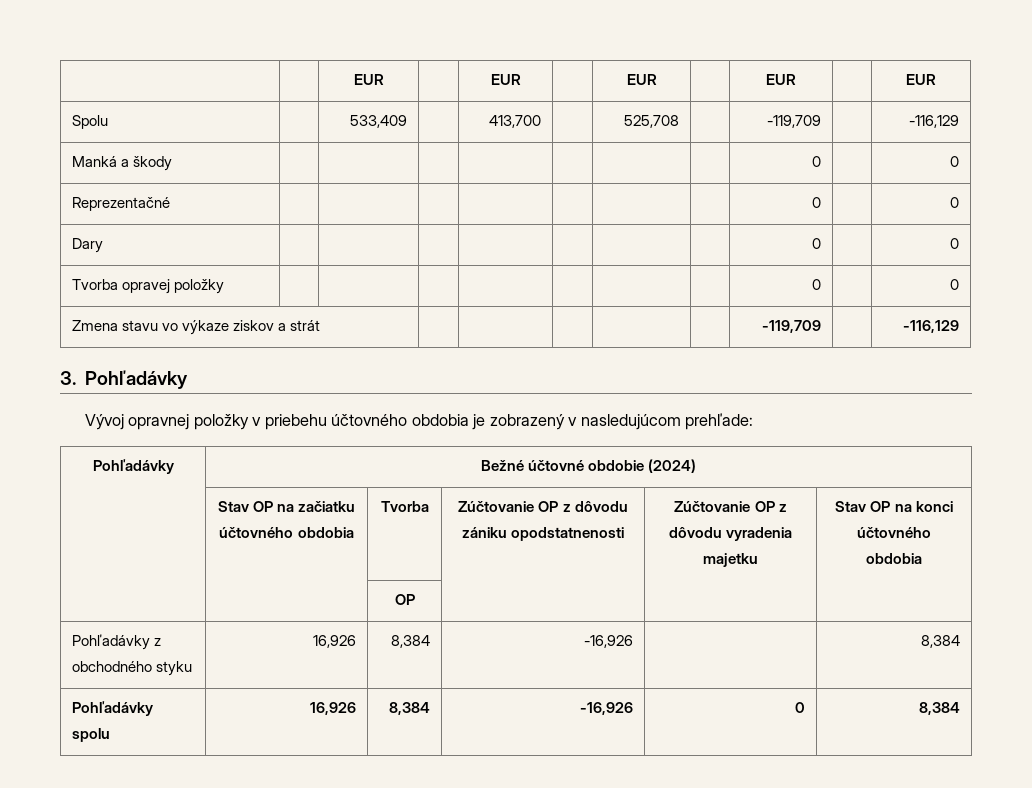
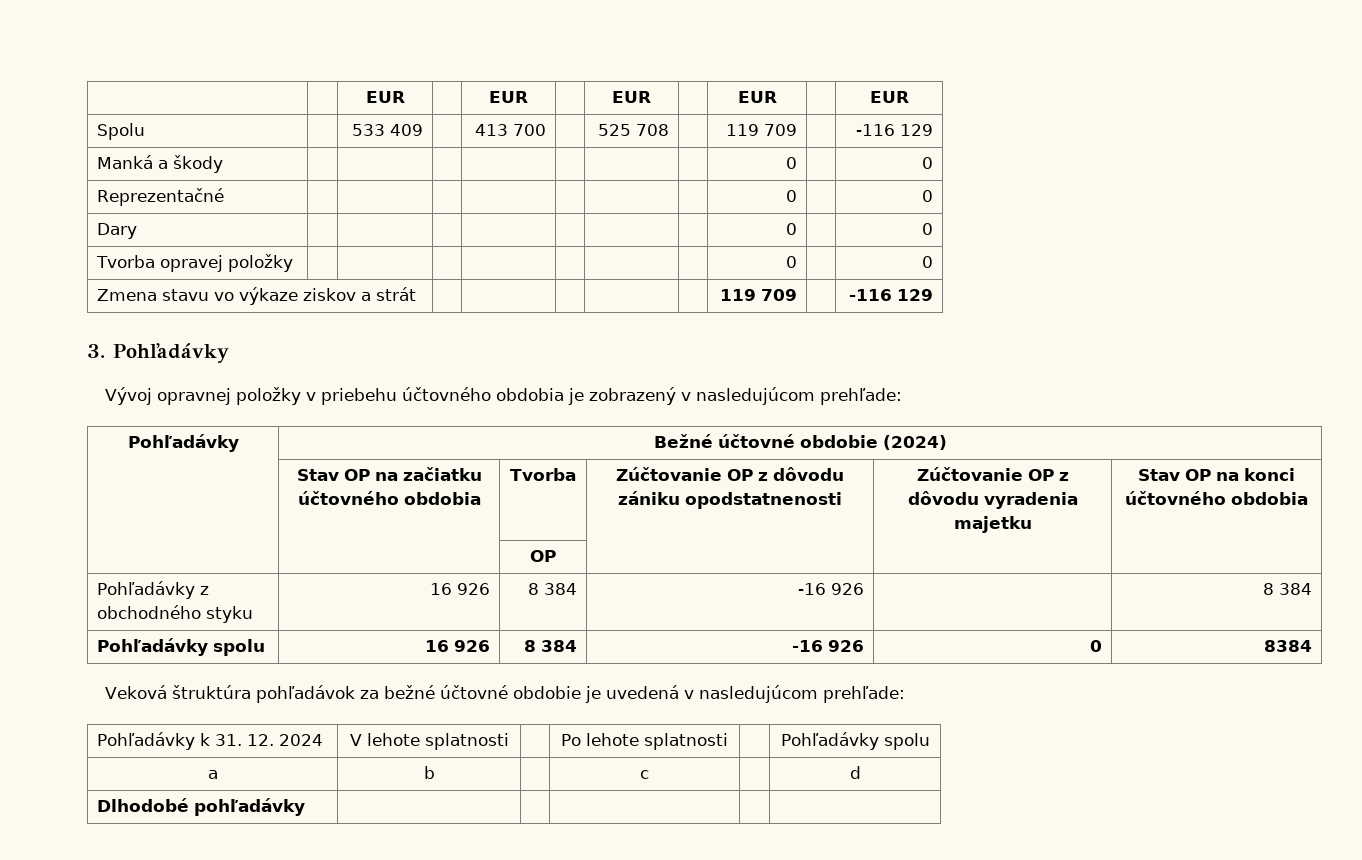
- Spolu | | 533,409 | | 413,700 | | 525,708 | | -119,709 | | -116,129
+ Spolu | | 533 409 | | 413 700 | | 525 708 | | 119 709 | | -116 129
- Zmena stavu vo výkaze ziskov a strát | | | | | | -119,709 | | -116,129
+ Zmena stavu vo výkaze ziskov a strát | | | | | | 119 709 | | -116 129
- Pohľadávky z obchodného styku | 16,926 | 8,384 | -16,926 | | 8,384
- Pohľadávky spolu | 16,926 | 8,384 | -16,926 | 0 | 8,384
+ Pohľadávky z obchodného styku | 16 926 | 8 384 | -16 926 | | 8 384
+ Pohľadávky spolu | 16 926 | 8 384 | -16 926 | 0 | 8384
+ Veková štruktúra pohľadávok za bežné účtovné obdobie je uvedená v nasledujúcom prehľade:
+ Pohľadávky k 31. 12. 2024 | V lehote splatnosti | | Po lehote splatnosti | | Pohľadávky spolu
+ a | b | | c | | d
+ Dlhodobé pohľadávky | | | | |

